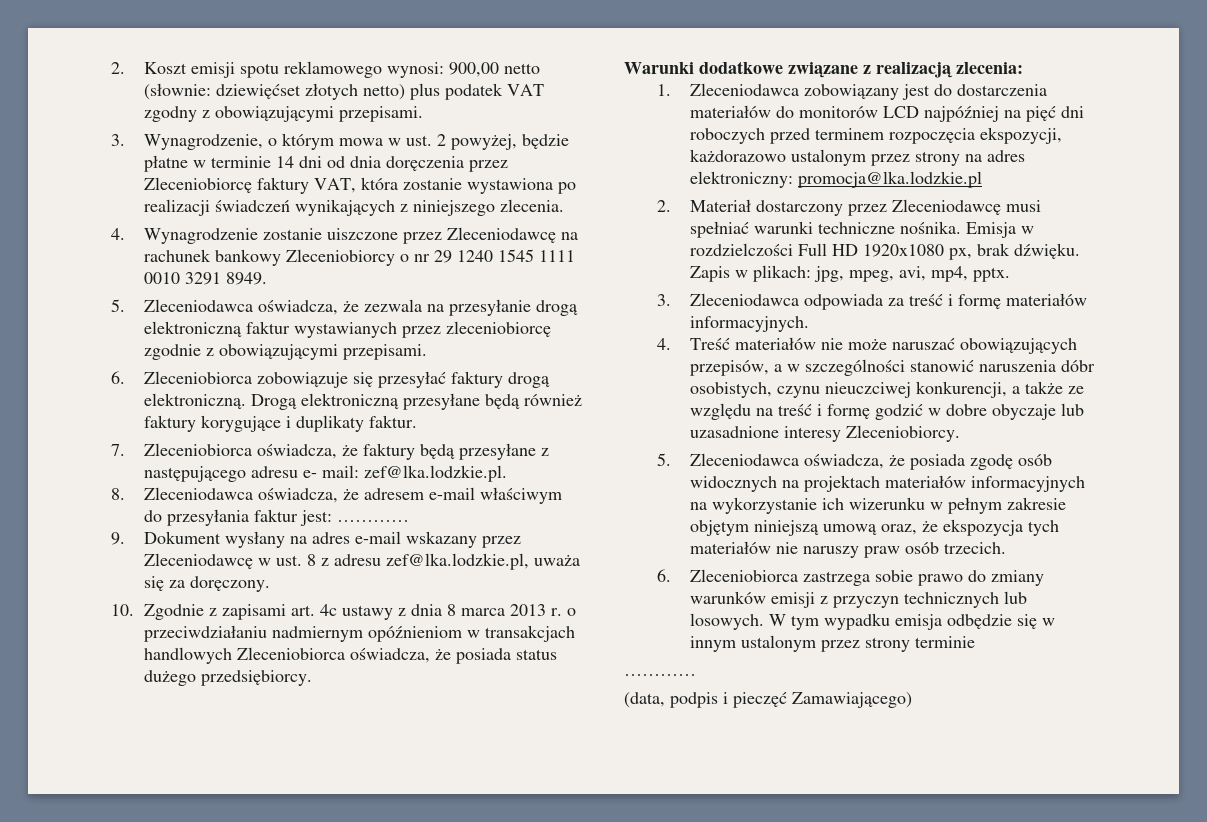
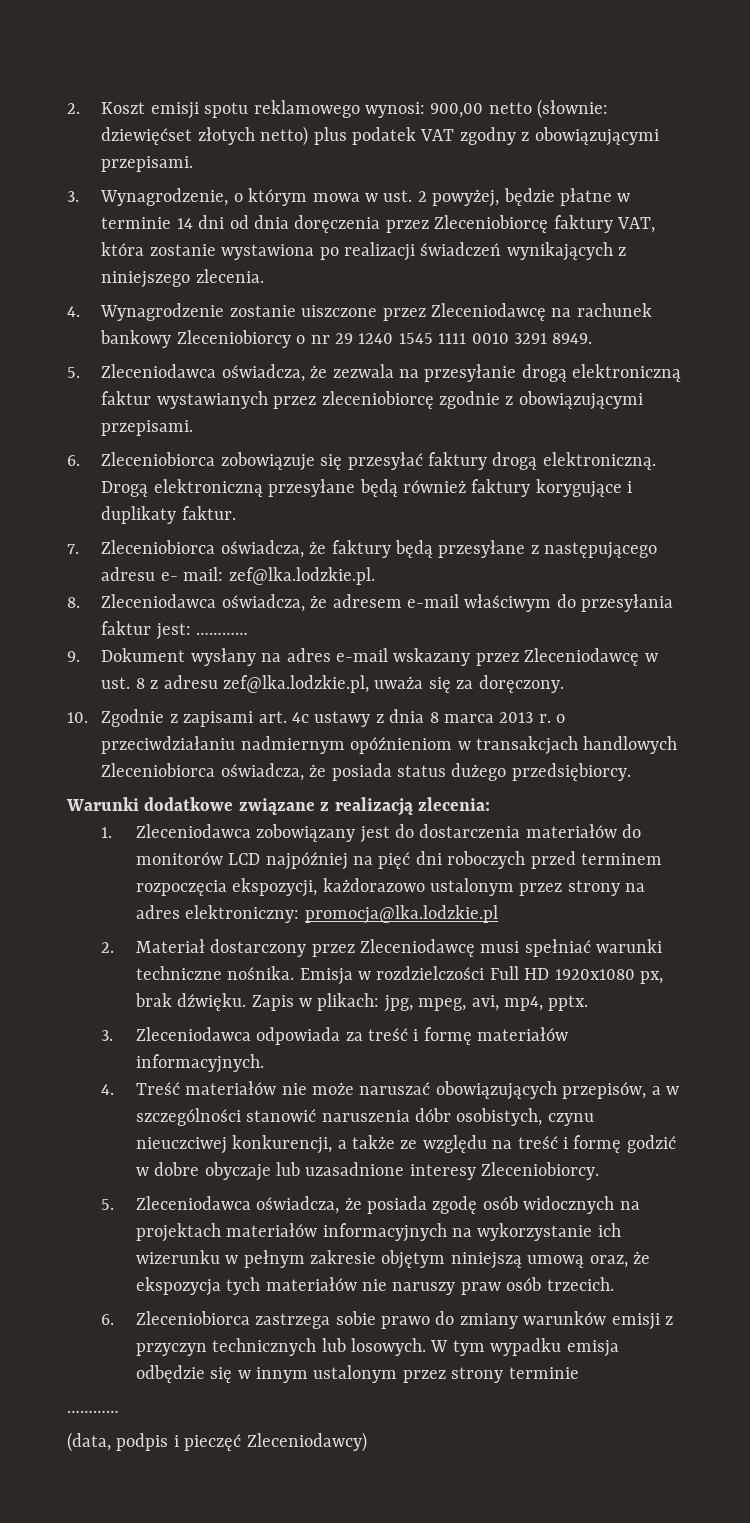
- (data, podpis i pieczęć Zamawiającego)
+ (data, podpis i pieczęć Zleceniodawcy)

